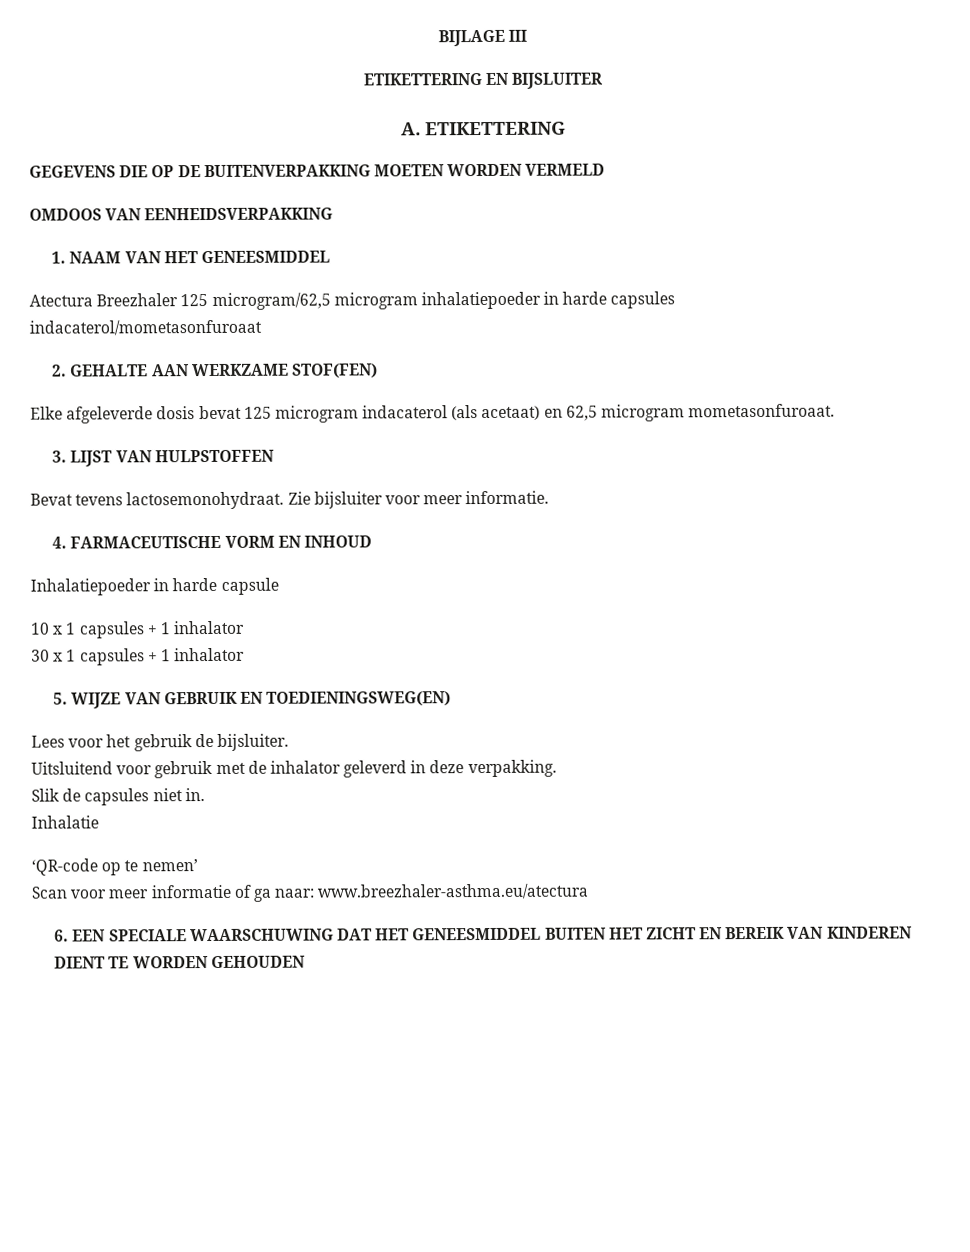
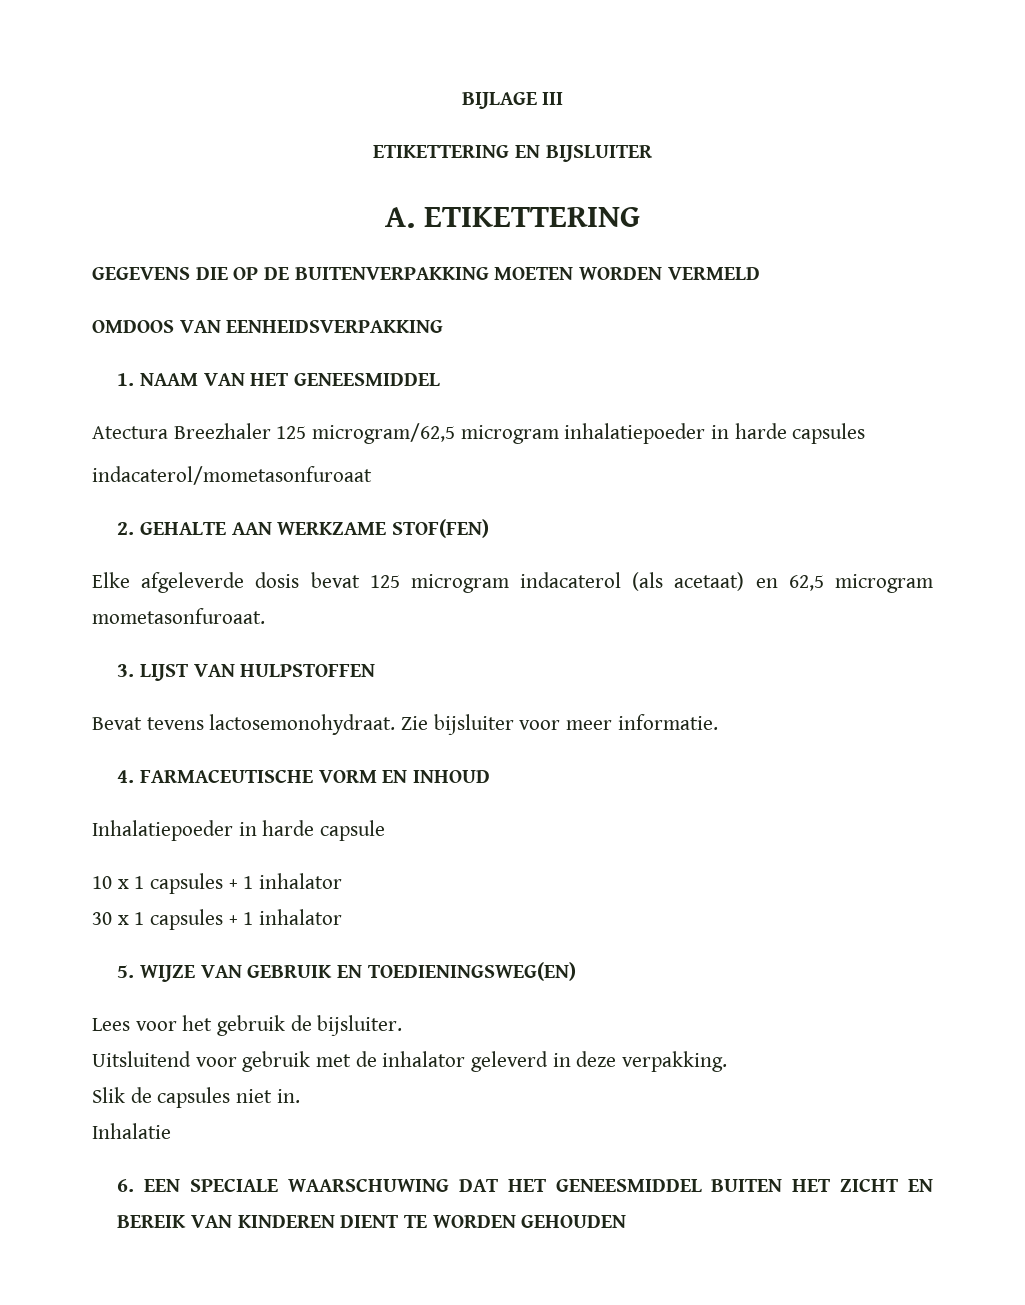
- ‘QR-code op te nemen’
- Scan voor meer informatie of ga naar: www.breezhaler-asthma.eu/atectura

